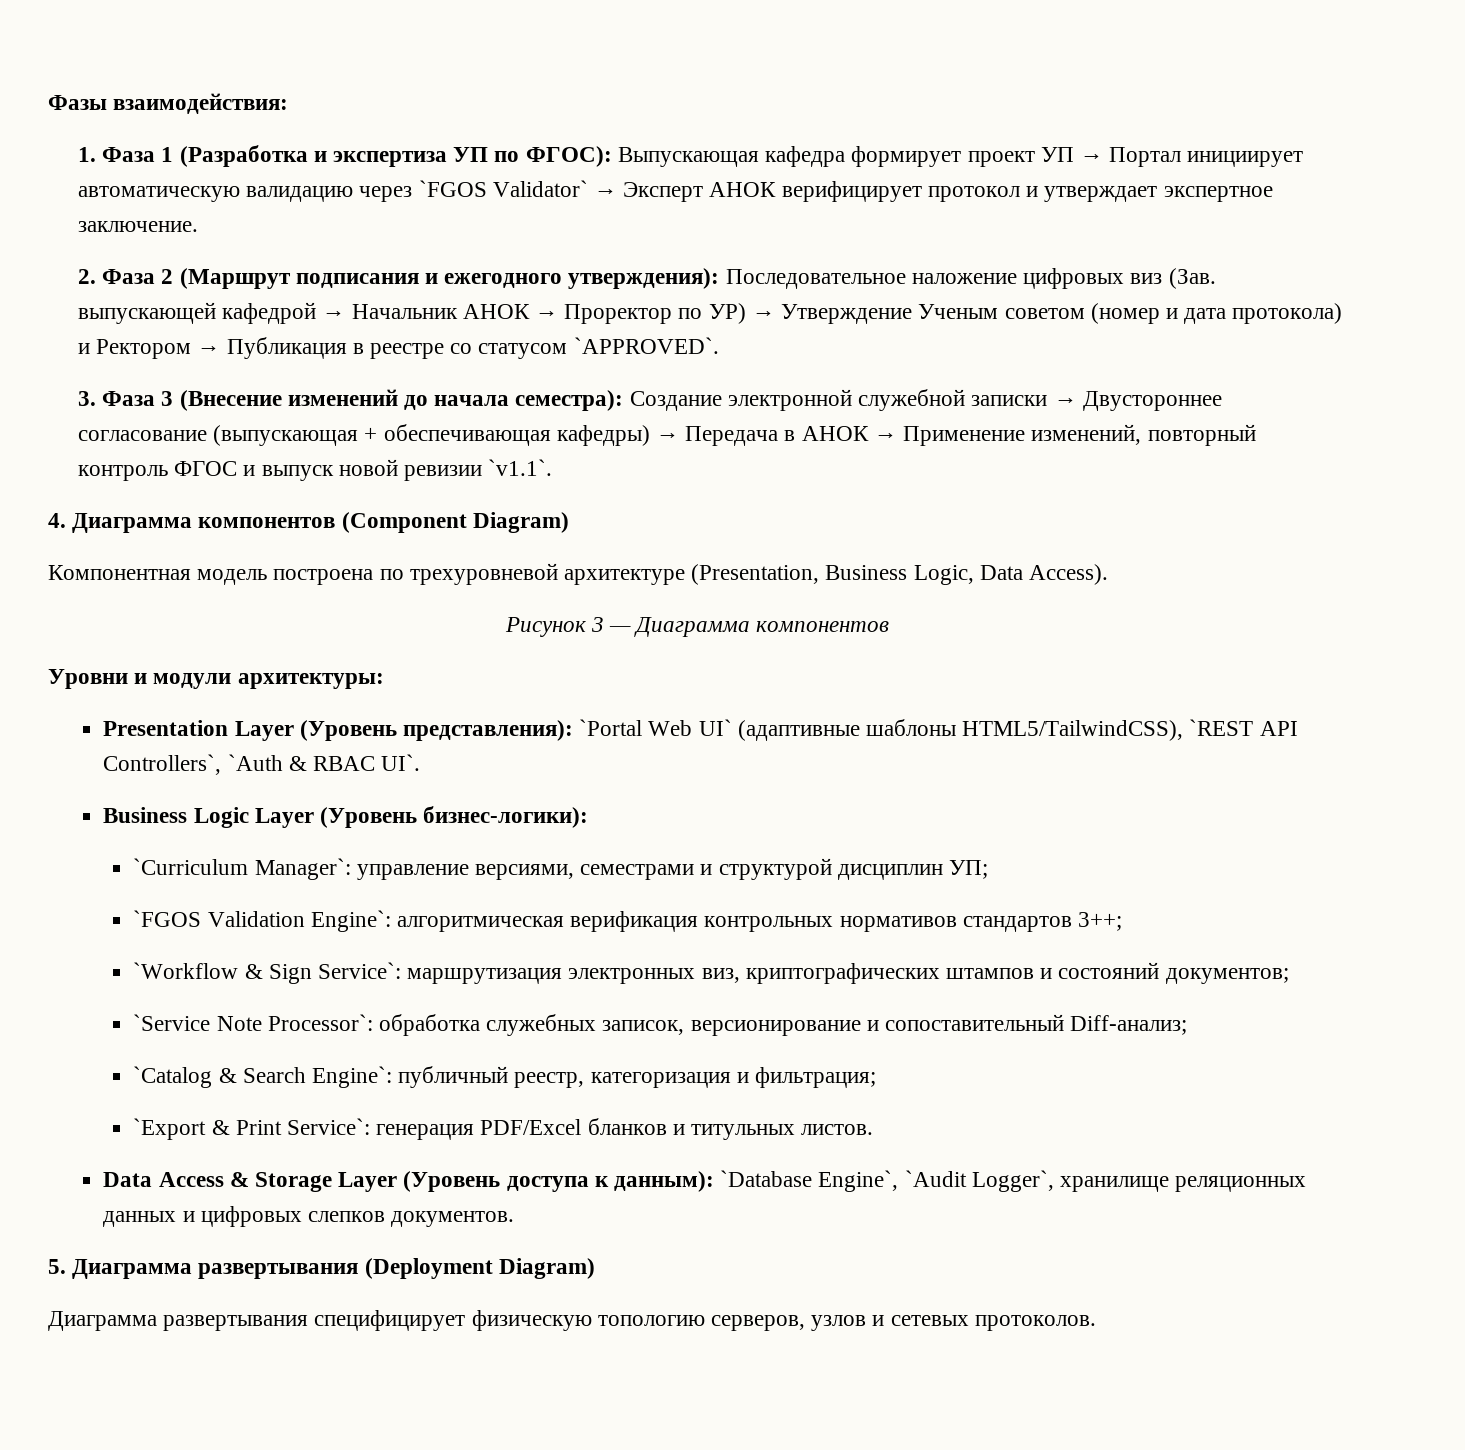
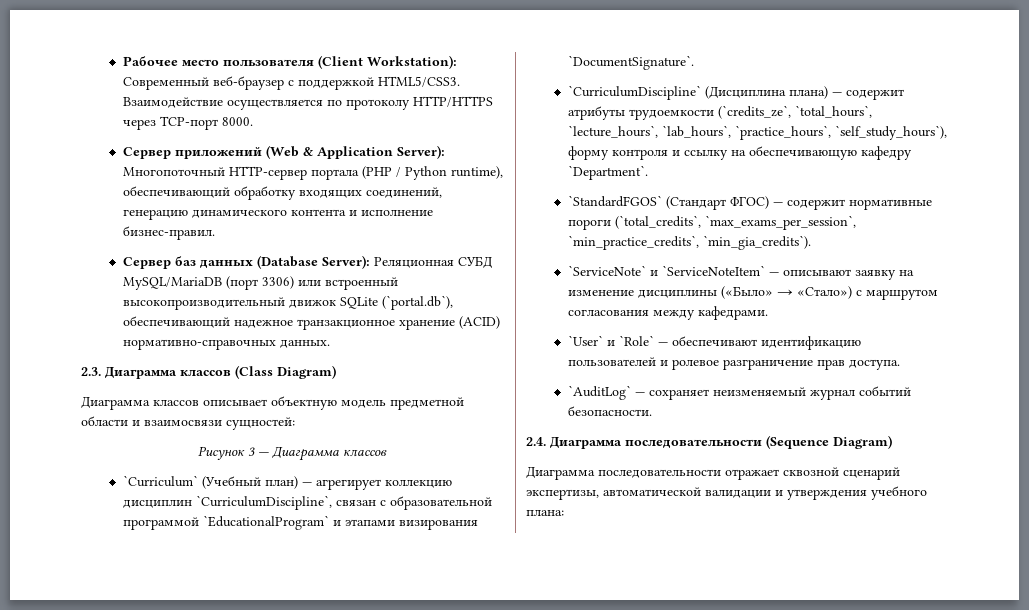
- Фазы взаимодействия:
- 1. Фаза 1 (Разработка и экспертиза УП по ФГОС): Выпускающая кафедра формирует проект УП → Портал инициирует автоматическую валидацию через `FGOS Validator` → Эксперт АНОК верифицирует протокол и утверждает экспертное заключение.
- 2. Фаза 2 (Маршрут подписания и ежегодного утверждения): Последовательное наложение цифровых виз (Зав. выпускающей кафедрой → Начальник АНОК → Проректор по УР) → Утверждение Ученым советом (номер и дата протокола) и Ректором → Публикация в реестре со статусом `APPROVED`.
- 3. Фаза 3 (Внесение изменений до начала семестра): Создание электронной служебной записки → Двустороннее согласование (выпускающая + обеспечивающая кафедры) → Передача в АНОК → Применение изменений, повторный контроль ФГОС и выпуск новой ревизии `v1.1`.
- 4. Диаграмма компонентов (Component Diagram)
- Компонентная модель построена по трехуровневой архитектуре (Presentation, Business Logic, Data Access).
- Рисунок 3 — Диаграмма компонентов
- Уровни и модули архитектуры:
- Presentation Layer (Уровень представления): `Portal Web UI` (адаптивные шаблоны HTML5/TailwindCSS), `REST API Controllers`, `Auth & RBAC UI`.
- Business Logic Layer (Уровень бизнес-логики):
- `Curriculum Manager`: управление версиями, семестрами и структурой дисциплин УП;
- `FGOS Validation Engine`: алгоритмическая верификация контрольных нормативов стандартов 3++;
- `Workflow & Sign Service`: маршрутизация электронных виз, криптографических штампов и состояний документов;
- `Service Note Processor`: обработка служебных записок, версионирование и сопоставительный Diff-анализ;
- `Catalog & Search Engine`: публичный реестр, категоризация и фильтрация;
- `Export & Print Service`: генерация PDF/Excel бланков и титульных листов.
- Data Access & Storage Layer (Уровень доступа к данным): `Database Engine`, `Audit Logger`, хранилище реляционных данных и цифровых слепков документов.
- 5. Диаграмма развертывания (Deployment Diagram)
- Диаграмма развертывания специфицирует физическую топологию серверов, узлов и сетевых протоколов.
+ Рабочее место пользователя (Client Workstation): Современный веб-браузер с поддержкой HTML5/CSS3. Взаимодействие осуществляется по протоколу HTTP/HTTPS через TCP-порт 8000.
+ Сервер приложений (Web & Application Server): Многопоточный HTTP-сервер портала (PHP / Python runtime), обеспечивающий обработку входящих соединений, генерацию динамического контента и исполнение бизнес-правил.
+ Сервер баз данных (Database Server): Реляционная СУБД MySQL/MariaDB (порт 3306) или встроенный высокопроизводительный движок SQLite (`portal.db`), обеспечивающий надежное транзакционное хранение (ACID) нормативно-справочных данных.
+ 2.3. Диаграмма классов (Class Diagram)
+ Диаграмма классов описывает объектную модель предметной области и взаимосвязи сущностей:
+ Рисунок 3 — Диаграмма классов
+ `Curriculum` (Учебный план) — агрегирует коллекцию дисциплин `CurriculumDiscipline`, связан с образовательной программой `EducationalProgram` и этапами визирования `DocumentSignature`.
+ `CurriculumDiscipline` (Дисциплина плана) — содержит атрибуты трудоемкости (`credits_ze`, `total_hours`, `lecture_hours`, `lab_hours`, `practice_hours`, `self_study_hours`), форму контроля и ссылку на обеспечивающую кафедру `Department`.
+ `StandardFGOS` (Стандарт ФГОС) — содержит нормативные пороги (`total_credits`, `max_exams_per_session`, `min_practice_credits`, `min_gia_credits`).
+ `ServiceNote` и `ServiceNoteItem` — описывают заявку на изменение дисциплины («Было» → «Стало») с маршрутом согласования между кафедрами.
+ `User` и `Role` — обеспечивают идентификацию пользователей и ролевое разграничение прав доступа.
+ `AuditLog` — сохраняет неизменяемый журнал событий безопасности.
+ 2.4. Диаграмма последовательности (Sequence Diagram)
+ Диаграмма последовательности отражает сквозной сценарий экспертизы, автоматической валидации и утверждения учебного плана:

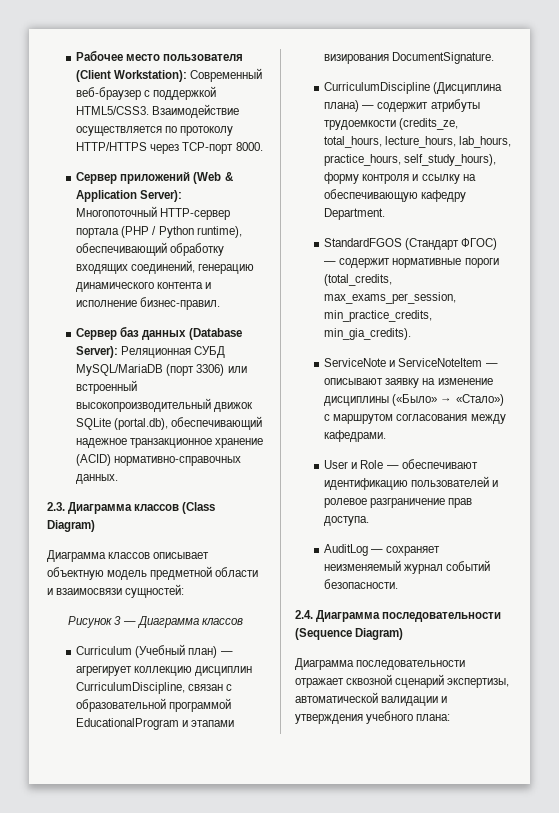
- Сервер баз данных (Database Server): Реляционная СУБД MySQL/MariaDB (порт 3306) или встроенный высокопроизводительный движок SQLite (`portal.db`), обеспечивающий надежное транзакционное хранение (ACID) нормативно-справочных данных.
+ Сервер баз данных (Database Server): Реляционная СУБД MySQL/MariaDB (порт 3306) или встроенный высокопроизводительный движок SQLite (portal.db), обеспечивающий надежное транзакционное хранение (ACID) нормативно-справочных данных.
- `Curriculum` (Учебный план) — агрегирует коллекцию дисциплин `CurriculumDiscipline`, связан с образовательной программой `EducationalProgram` и этапами визирования `DocumentSignature`.
- `CurriculumDiscipline` (Дисциплина плана) — содержит атрибуты трудоемкости (`credits_ze`, `total_hours`, `lecture_hours`, `lab_hours`, `practice_hours`, `self_study_hours`), форму контроля и ссылку на обеспечивающую кафедру `Department`.
- `StandardFGOS` (Стандарт ФГОС) — содержит нормативные пороги (`total_credits`, `max_exams_per_session`, `min_practice_credits`, `min_gia_credits`).
- `ServiceNote` и `ServiceNoteItem` — описывают заявку на изменение дисциплины («Было» → «Стало») с маршрутом согласования между кафедрами.
+ Curriculum (Учебный план) — агрегирует коллекцию дисциплин CurriculumDiscipline, связан с образовательной программой EducationalProgram и этапами визирования DocumentSignature.
+ CurriculumDiscipline (Дисциплина плана) — содержит атрибуты трудоемкости (credits_ze, total_hours, lecture_hours, lab_hours, practice_hours, self_study_hours), форму контроля и ссылку на обеспечивающую кафедру Department.
+ StandardFGOS (Стандарт ФГОС) — содержит нормативные пороги (total_credits, max_exams_per_session, min_practice_credits, min_gia_credits).
+ ServiceNote и ServiceNoteItem — описывают заявку на изменение дисциплины («Было» → «Стало») с маршрутом согласования между кафедрами.
- `User` и `Role` — обеспечивают идентификацию пользователей и ролевое разграничение прав доступа.
+ User и Role — обеспечивают идентификацию пользователей и ролевое разграничение прав доступа.
- `AuditLog` — сохраняет неизменяемый журнал событий безопасности.
+ AuditLog — сохраняет неизменяемый журнал событий безопасности.

